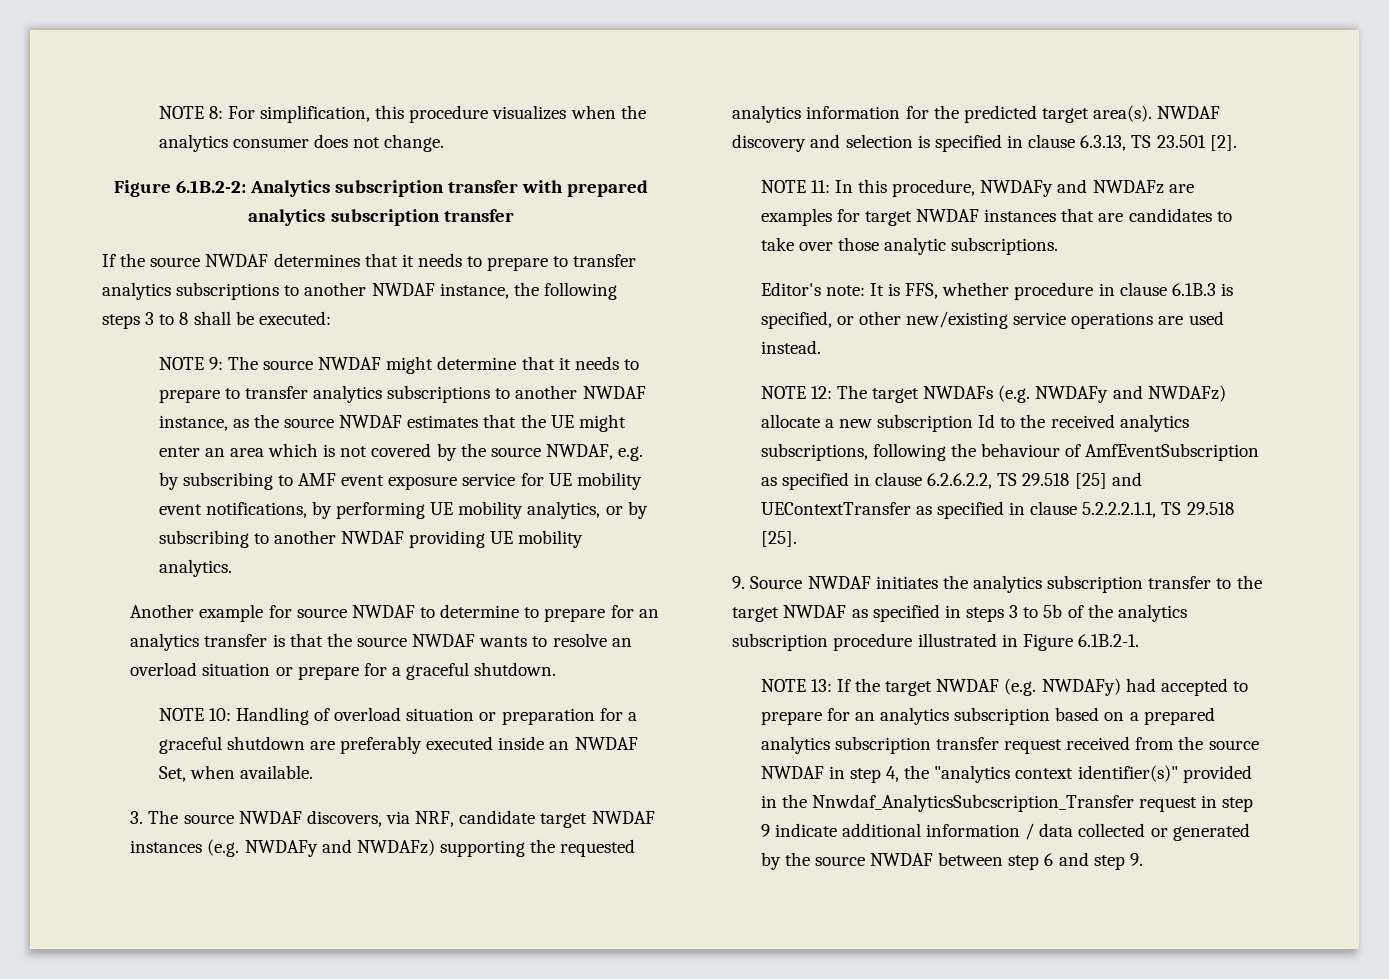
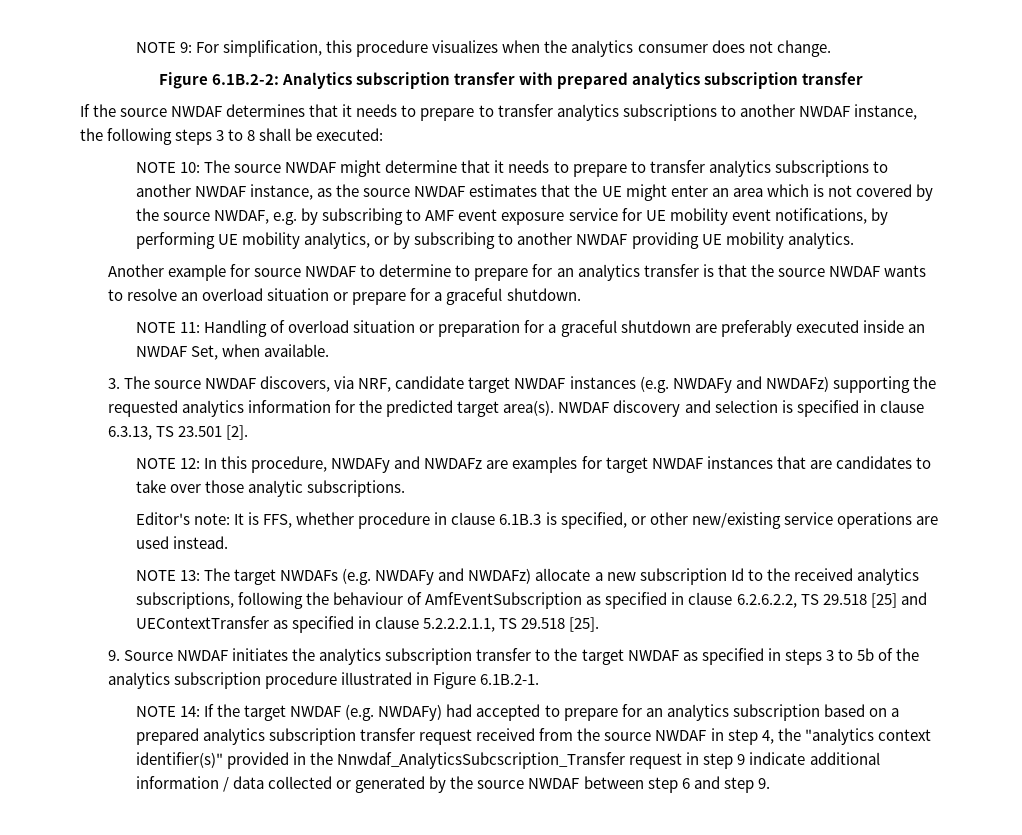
- NOTE 8: For simplification, this procedure visualizes when the analytics consumer does not change.
+ NOTE 9: For simplification, this procedure visualizes when the analytics consumer does not change.
- NOTE 9:
+ NOTE 10:
- NOTE 10: Handling of overload situation or preparation for a graceful shutdown are preferably executed inside an NWDAF Set, when available.
+ NOTE 11: Handling of overload situation or preparation for a graceful shutdown are preferably executed inside an NWDAF Set, when available.
- NOTE 11: In this procedure, NWDAFy and NWDAFz are examples for target NWDAF instances that are candidates to take over those analytic subscriptions.
+ NOTE 12: In this procedure, NWDAFy and NWDAFz are examples for target NWDAF instances that are candidates to take over those analytic subscriptions.
- NOTE 12: The target NWDAFs (e.g. NWDAFy and NWDAFz) allocate a new subscription Id to the received analytics subscriptions, following the behaviour of AmfEventSubscription as specified in clause 6.2.6.2.2, TS 29.518 [25] and UEContextTransfer as specified in clause 5.2.2.2.1.1, TS 29.518 [25].
+ NOTE 13: The target NWDAFs (e.g. NWDAFy and NWDAFz) allocate a new subscription Id to the received analytics subscriptions, following the behaviour of AmfEventSubscription as specified in clause 6.2.6.2.2, TS 29.518 [25] and UEContextTransfer as specified in clause 5.2.2.2.1.1, TS 29.518 [25].
- NOTE 13:
+ NOTE 14:

